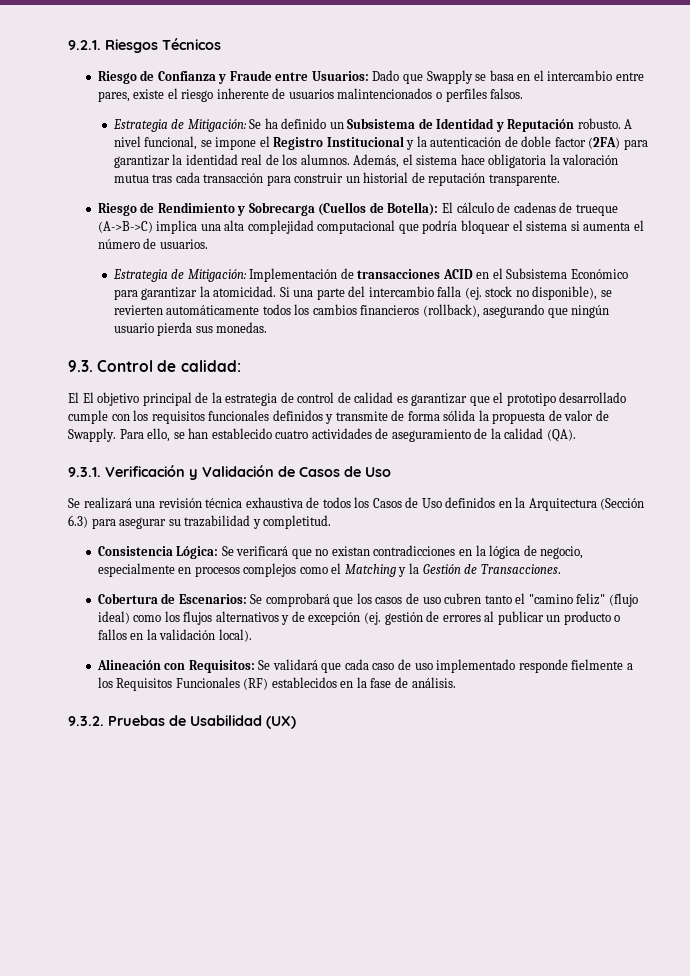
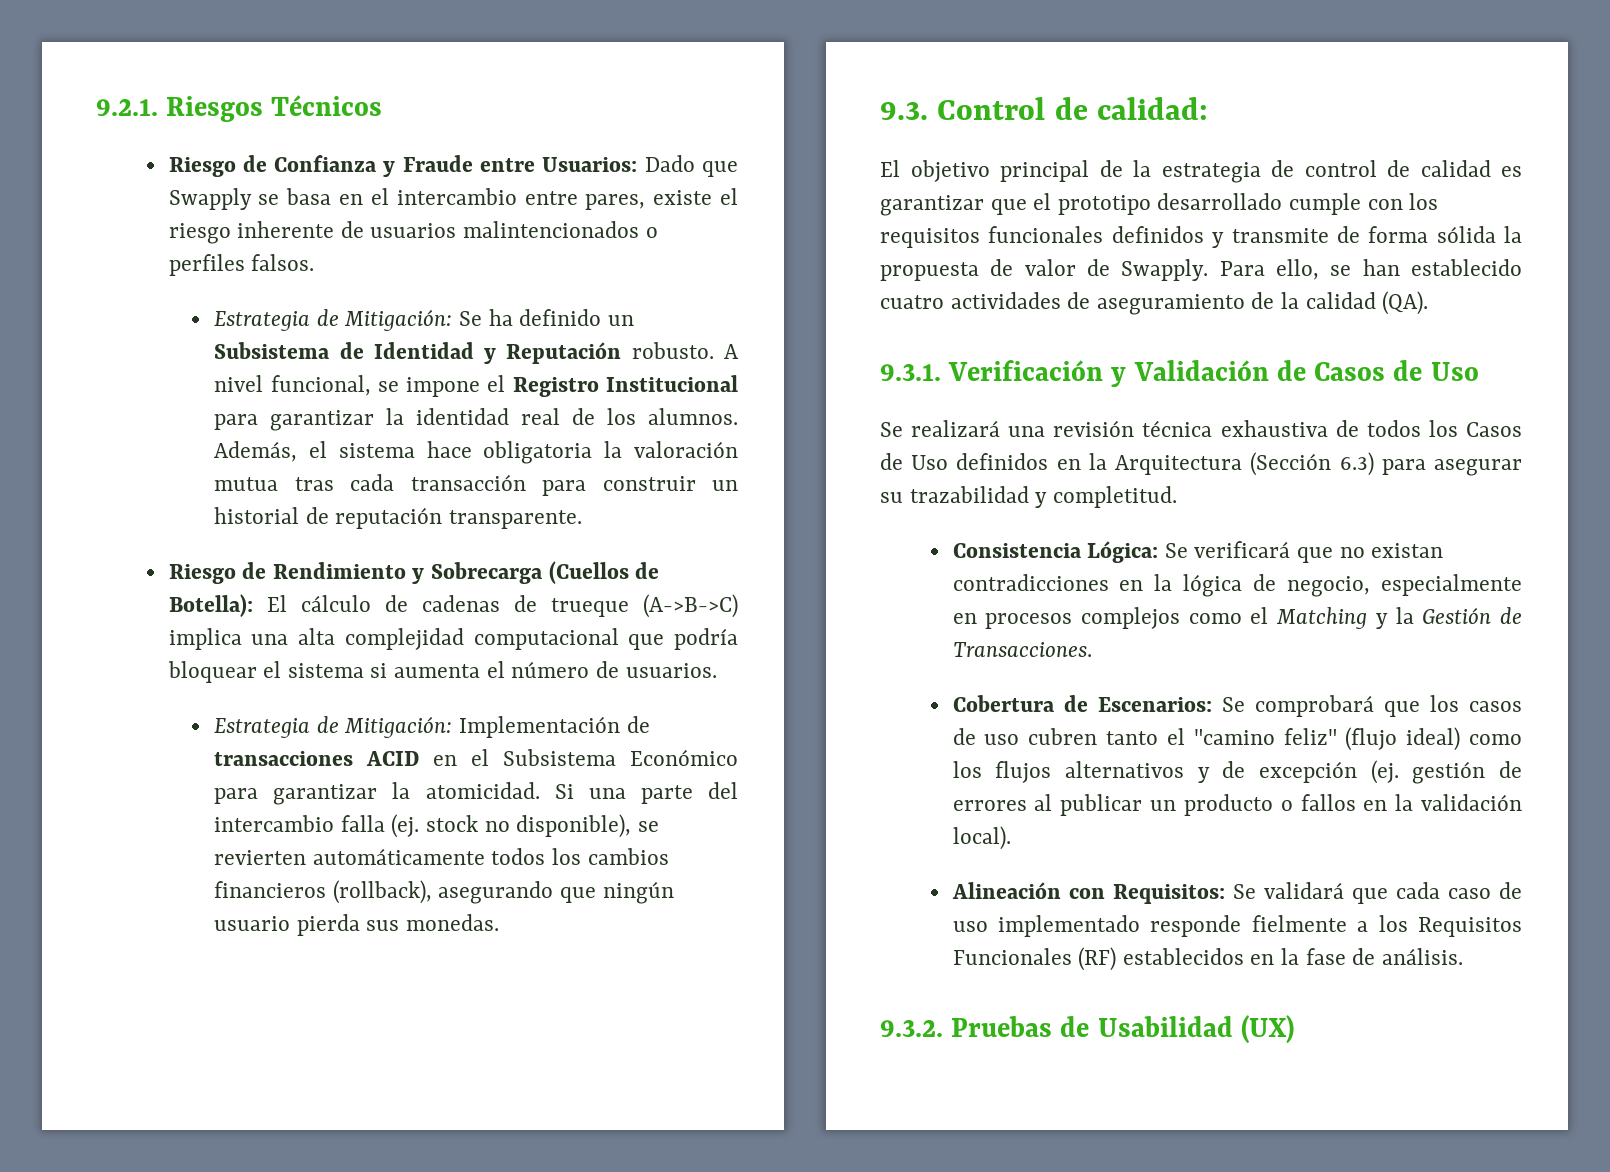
- A nivel funcional, se impone el Registro Institucional y la autenticación de doble factor (2FA) para garantizar la identidad real de los alumnos.
+ A nivel funcional, se impone el Registro Institucional para garantizar la identidad real de los alumnos.
- El El objetivo principal de la estrategia de control de calidad es garantizar que el prototipo desarrollado cumple con los requisitos funcionales definidos y transmite de forma sólida la propuesta de valor de Swapply.
+ El objetivo principal de la estrategia de control de calidad es garantizar que el prototipo desarrollado cumple con los requisitos funcionales definidos y transmite de forma sólida la propuesta de valor de Swapply.

